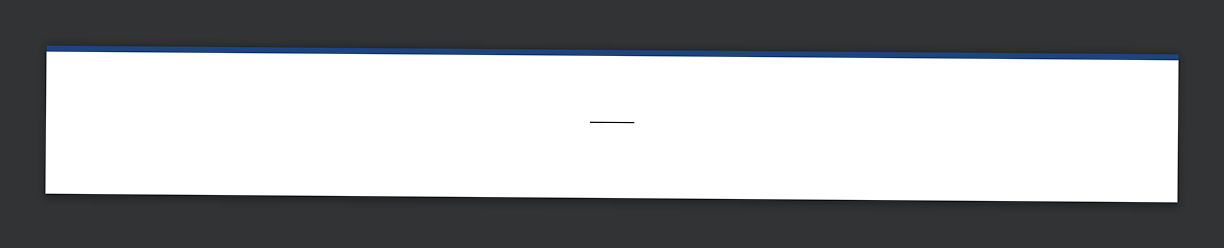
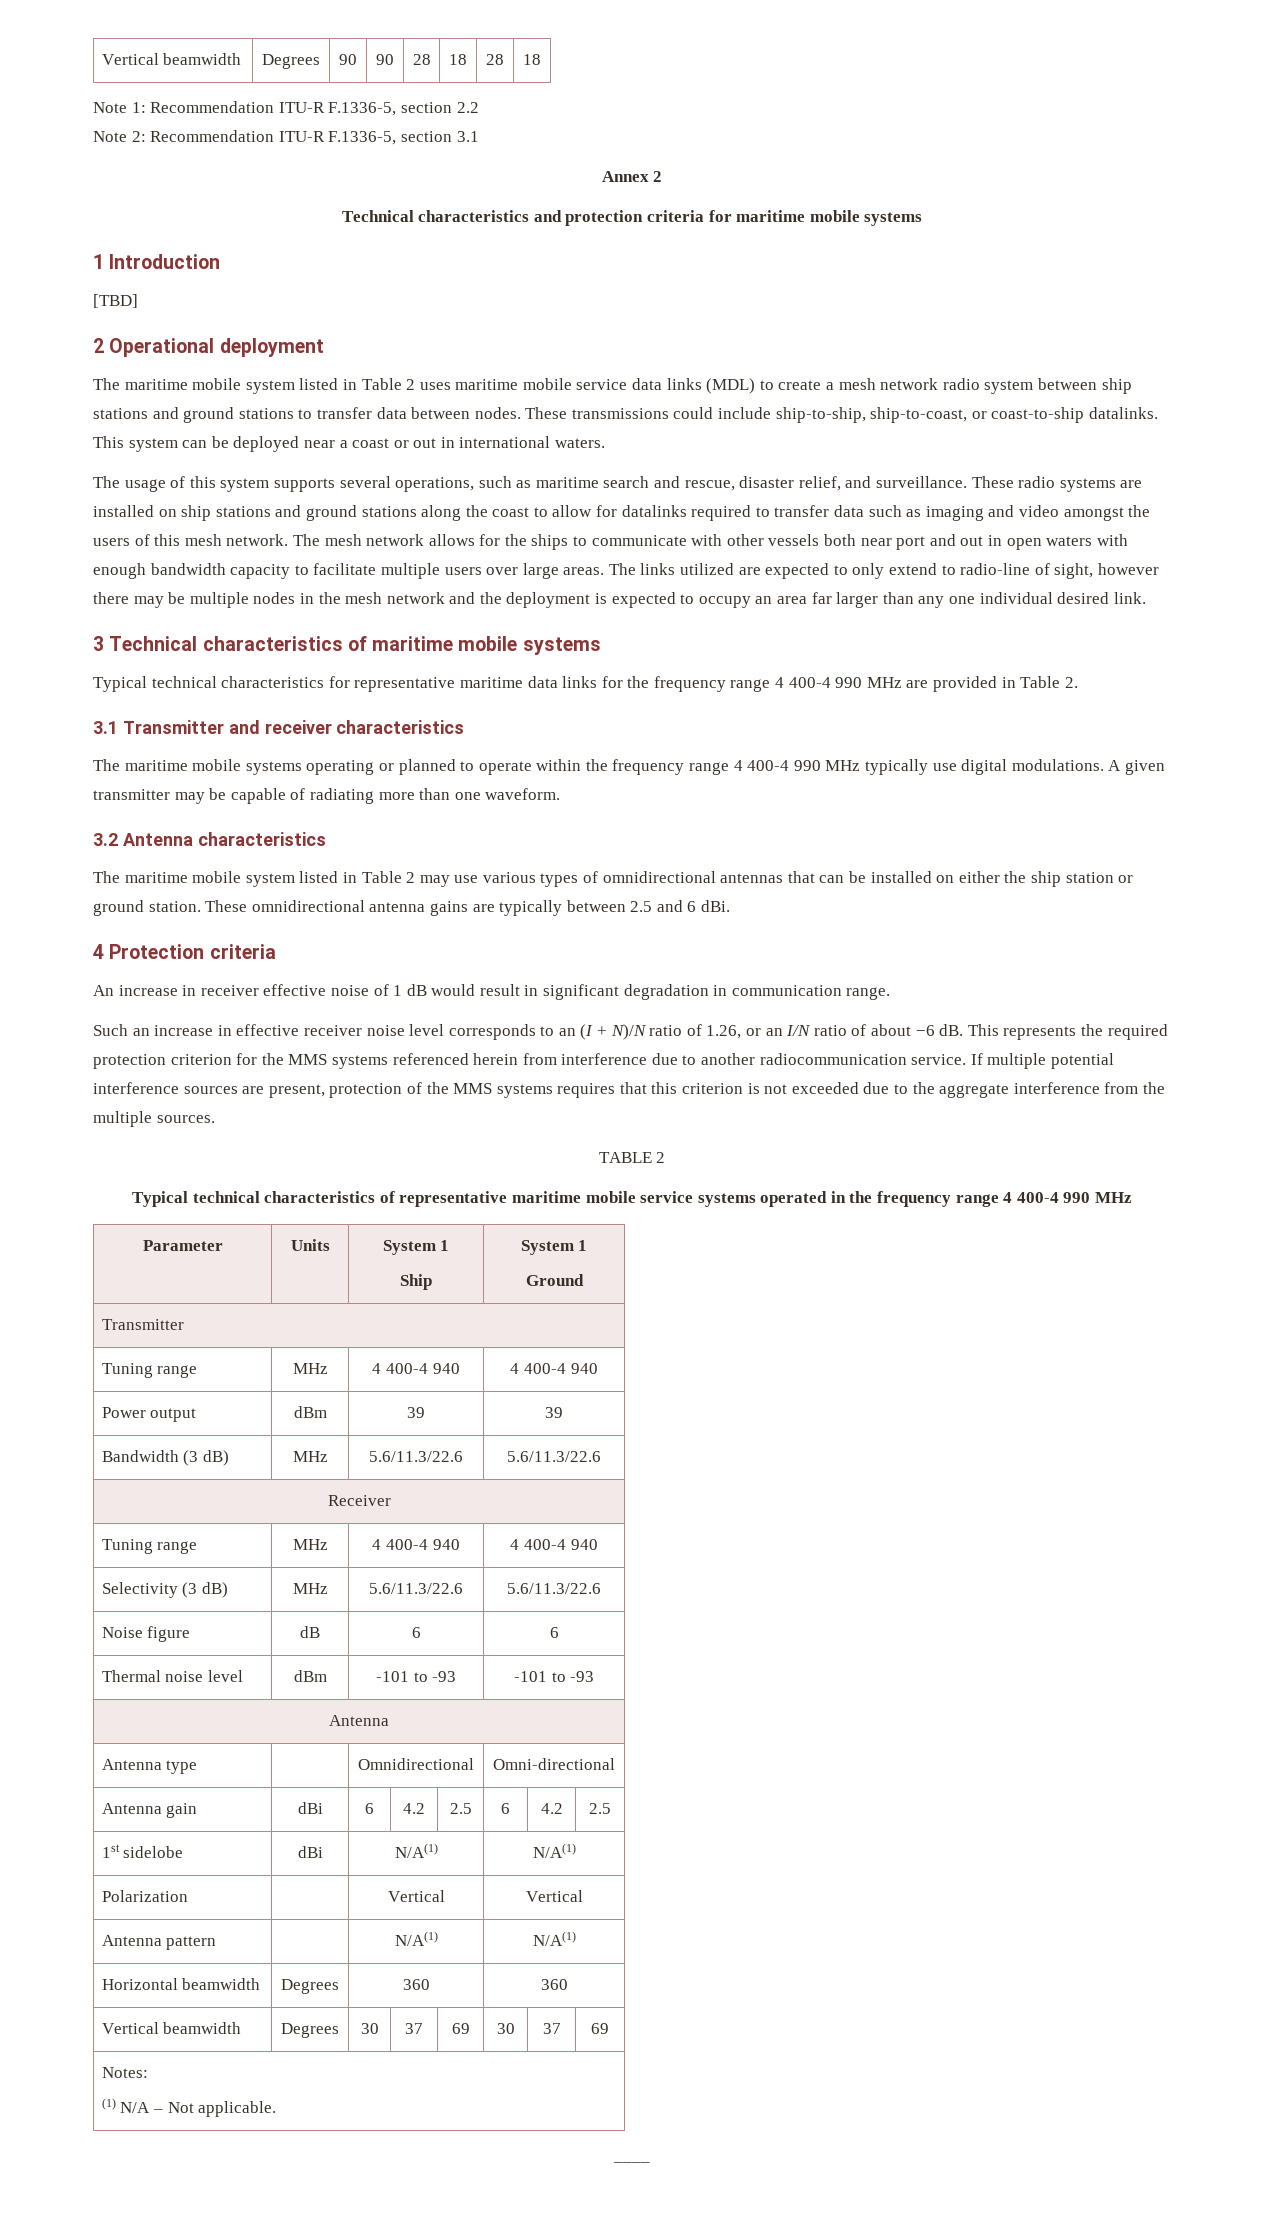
+ Vertical beamwidth | Degrees | 90 | 90 | 28 | 18 | 28 | 18
+ Note 1: Recommendation ITU-R F.1336-5, section 2.2
+ Note 2: Recommendation ITU-R F.1336-5, section 3.1
+ Annex 2
+ Technical characteristics and protection criteria for maritime mobile systems
+ 1 Introduction
+ [TBD]
+ 2 Operational deployment
+ The maritime mobile system listed in Table 2 uses maritime mobile service data links (MDL) to create a mesh network radio system between ship stations and ground stations to transfer data between nodes. These transmissions could include ship-to-ship, ship-to-coast, or coast-to-ship datalinks. This system can be deployed near a coast or out in international waters.
+ The usage of this system supports several operations, such as maritime search and rescue, disaster relief, and surveillance. These radio systems are installed on ship stations and ground stations along the coast to allow for datalinks required to transfer data such as imaging and video amongst the users of this mesh network. The mesh network allows for the ships to communicate with other vessels both near port and out in open waters with enough bandwidth capacity to facilitate multiple users over large areas. The links utilized are expected to only extend to radio-line of sight, however there may be multiple nodes in the mesh network and the deployment is expected to occupy an area far larger than any one individual desired link.
+ 3 Technical characteristics of maritime mobile systems
+ Typical technical characteristics for representative maritime data links for the frequency range 4 400-4 990 MHz are provided in Table 2.
+ 3.1 Transmitter and receiver characteristics
+ The maritime mobile systems operating or planned to operate within the frequency range 4 400-4 990 MHz typically use digital modulations. A given transmitter may be capable of radiating more than one waveform.
+ 3.2 Antenna characteristics
+ The maritime mobile system listed in Table 2 may use various types of omnidirectional antennas that can be installed on either the ship station or ground station. These omnidirectional antenna gains are typically between 2.5 and 6 dBi.
+ 4 Protection criteria
+ An increase in receiver effective noise of 1 dB would result in significant degradation in communication range.
+ Such an increase in effective receiver noise level corresponds to an (I + N)/N ratio of 1.26, or an I/N ratio of about −6 dB. This represents the required protection criterion for the MMS systems referenced herein from interference due to another radiocommunication service. If multiple potential interference sources are present, protection of the MMS systems requires that this criterion is not exceeded due to the aggregate interference from the multiple sources.
+ TABLE 2
+ Typical technical characteristics of representative maritime mobile service systems operated in the frequency range 4 400-4 990 MHz
+ Parameter | Units | System 1
+ Ship | System 1
+ Ground
+ Transmitter
+ Tuning range | MHz | 4 400-4 940 | 4 400-4 940
+ Power output | dBm | 39 | 39
+ Bandwidth (3 dB) | MHz | 5.6/11.3/22.6 | 5.6/11.3/22.6
+ Receiver
+ Tuning range | MHz | 4 400-4 940 | 4 400-4 940
+ Selectivity (3 dB) | MHz | 5.6/11.3/22.6 | 5.6/11.3/22.6
+ Noise figure | dB | 6 | 6
+ Thermal noise level | dBm | -101 to -93 | -101 to -93
+ Antenna
+ Antenna type | | Omnidirectional | Omni-directional
+ Antenna gain | dBi | 6 | 4.2 | 2.5 | 6 | 4.2 | 2.5
+ 1st sidelobe | dBi | N/A(1) | N/A(1)
+ Polarization | | Vertical | Vertical
+ Antenna pattern | | N/A(1) | N/A(1)
+ Horizontal beamwidth | Degrees | 360 | 360
+ Vertical beamwidth | Degrees | 30 | 37 | 69 | 30 | 37 | 69
+ Notes:
+ (1) N/A – Not applicable.

